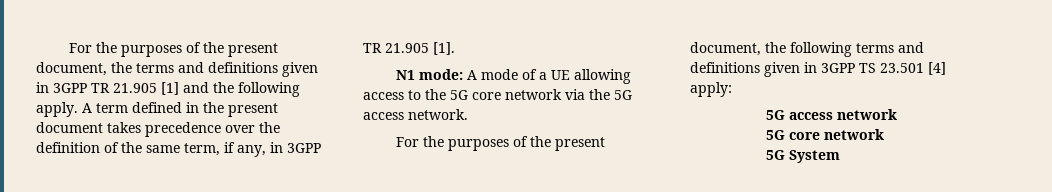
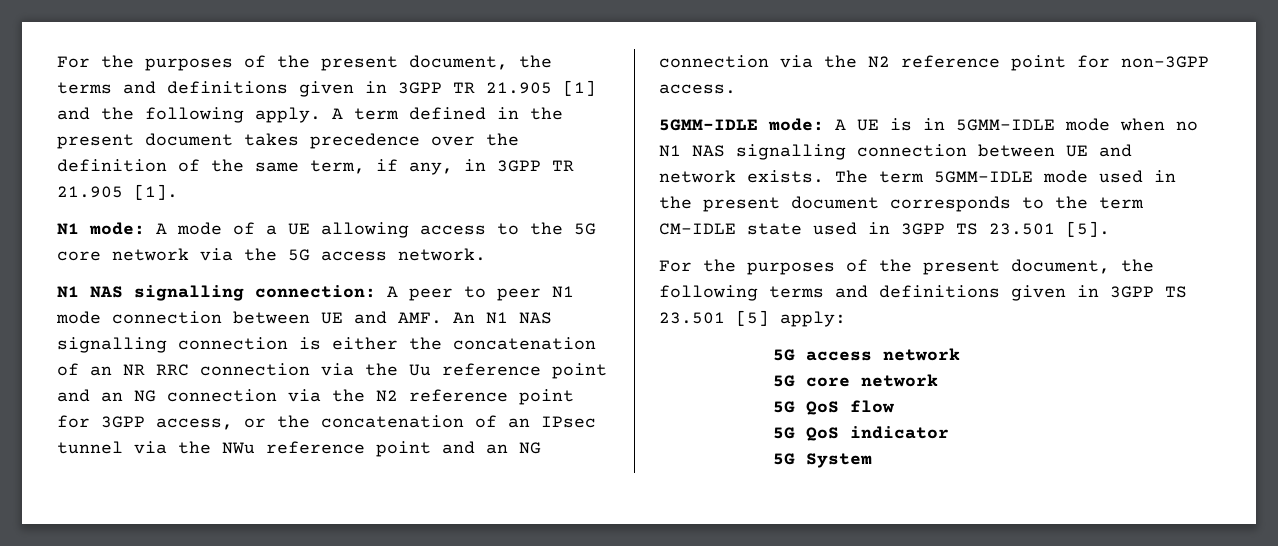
+ N1 NAS signalling connection: A peer to peer N1 mode connection between UE and AMF. An N1 NAS signalling connection is either the concatenation of an NR RRC connection via the Uu reference point and an NG connection via the N2 reference point for 3GPP access, or the concatenation of an IPsec tunnel via the NWu reference point and an NG connection via the N2 reference point for non-3GPP access.
+ 5GMM-IDLE mode: A UE is in 5GMM-IDLE mode when no N1 NAS signalling connection between UE and network exists. The term 5GMM-IDLE mode used in the present document corresponds to the term CM-IDLE state used in 3GPP TS 23.501 [5].
- For the purposes of the present document, the following terms and definitions given in 3GPP TS 23.501 [4] apply:
+ For the purposes of the present document, the following terms and definitions given in 3GPP TS 23.501 [5] apply:
+ 5G QoS flow
+ 5G QoS indicator

